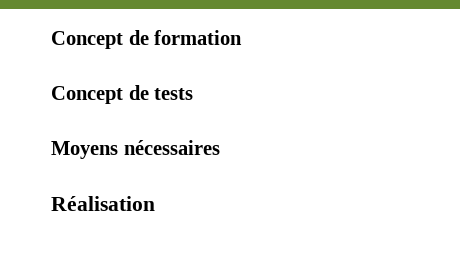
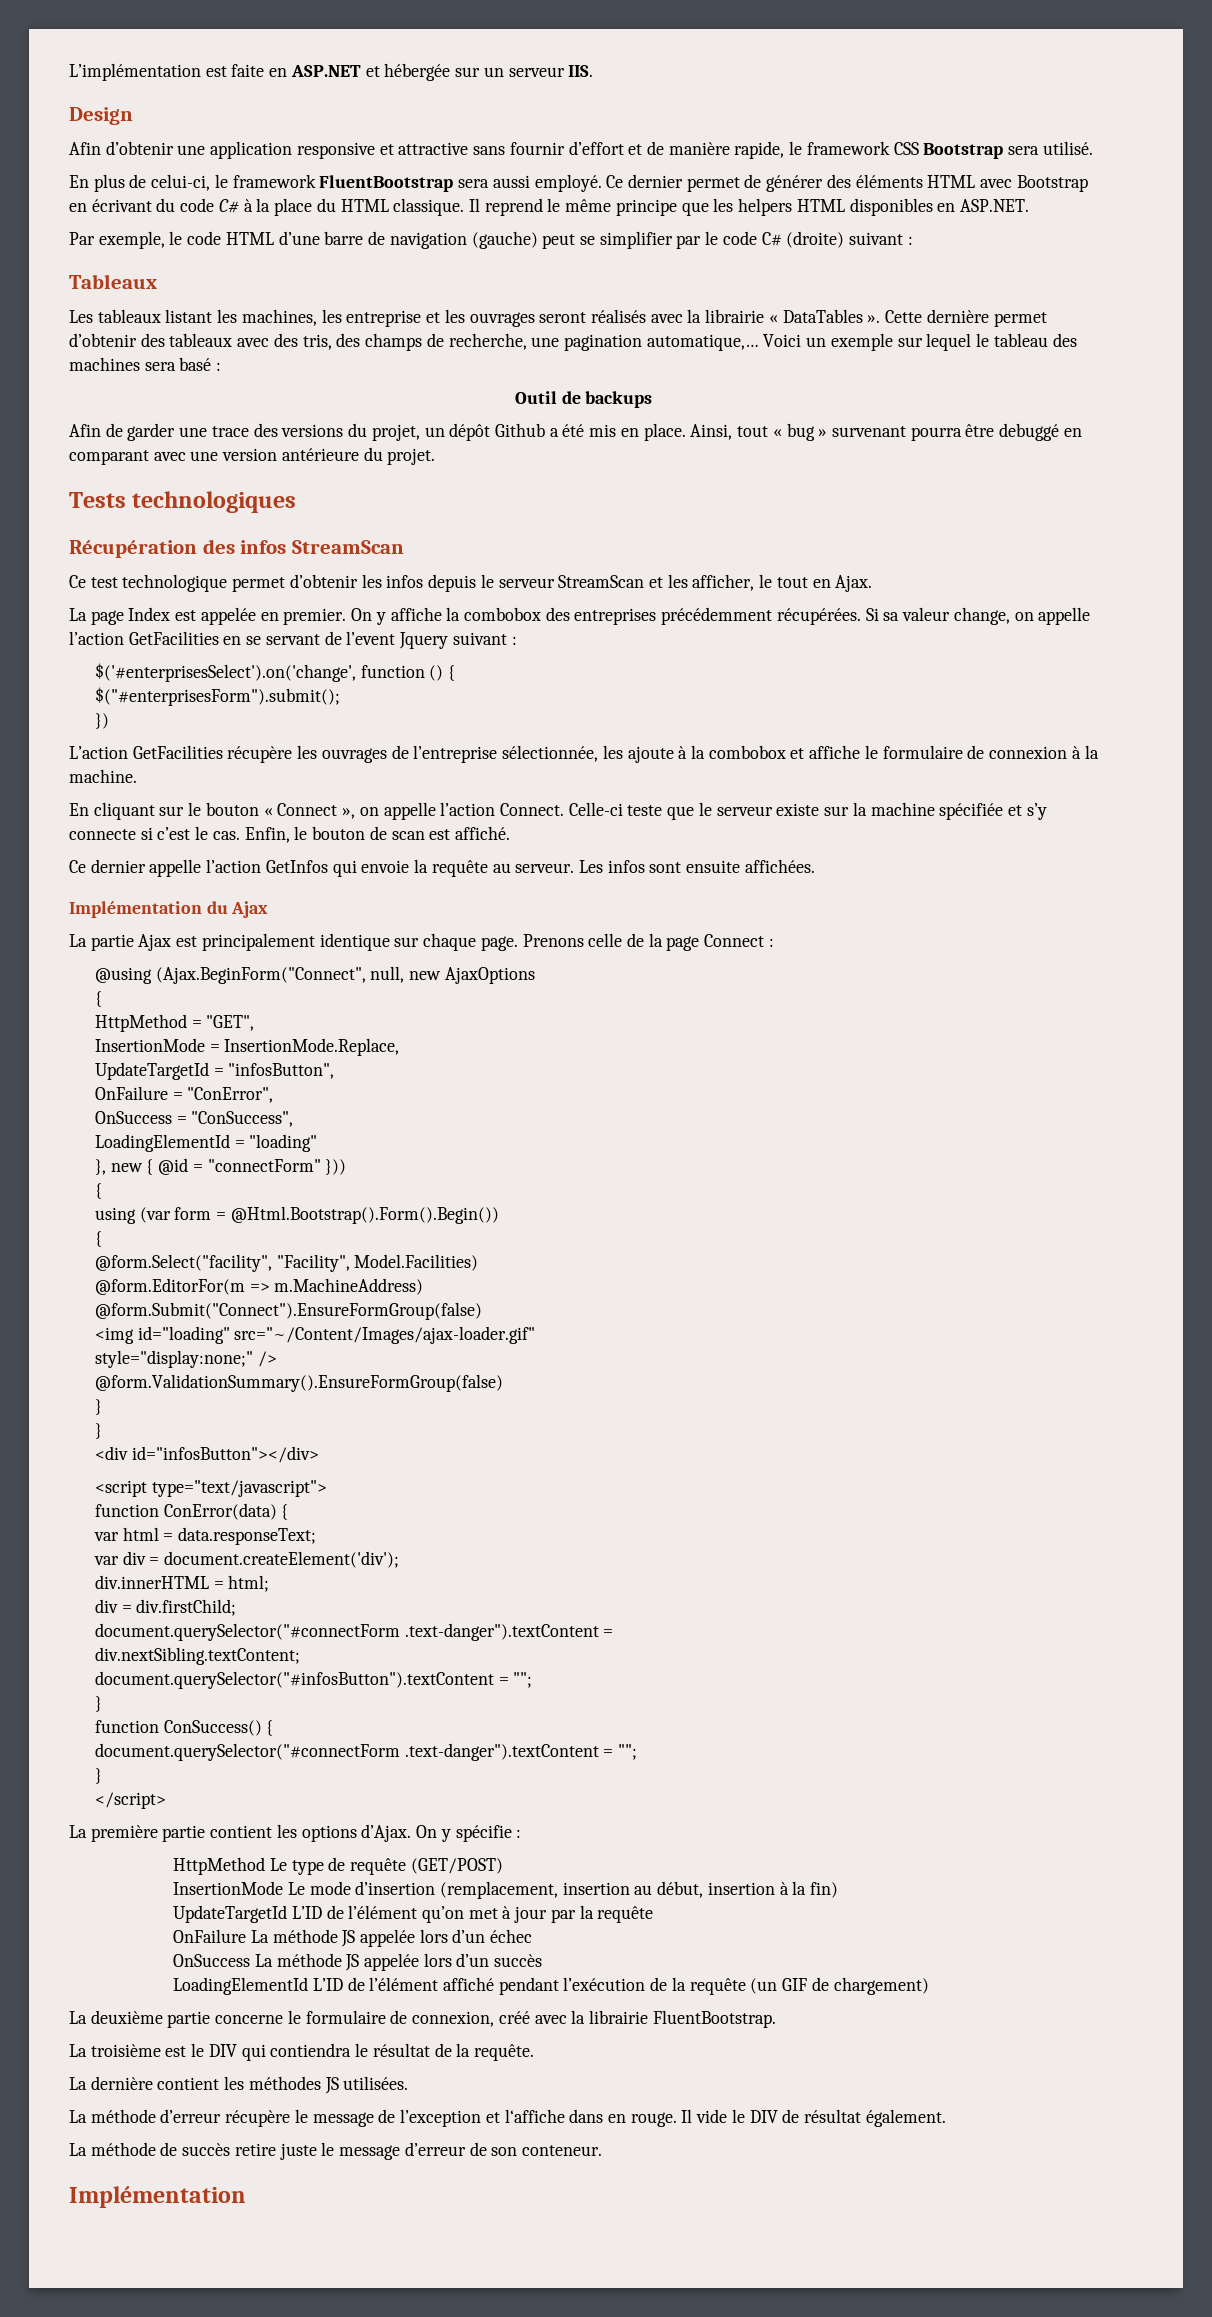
- Concept de formation
- Concept de tests
- Moyens nécessaires
- Réalisation
+ L’implémentation est faite en ASP.NET et hébergée sur un serveur IIS.
+ Design
+ Afin d’obtenir une application responsive et attractive sans fournir d’effort et de manière rapide, le framework CSS Bootstrap sera utilisé.
+ En plus de celui-ci, le framework FluentBootstrap sera aussi employé. Ce dernier permet de générer des éléments HTML avec Bootstrap en écrivant du code C# à la place du HTML classique. Il reprend le même principe que les helpers HTML disponibles en ASP.NET.
+ Par exemple, le code HTML d’une barre de navigation (gauche) peut se simplifier par le code C# (droite) suivant :
+ Tableaux
+ Les tableaux listant les machines, les entreprise et les ouvrages seront réalisés avec la librairie « DataTables ». Cette dernière permet d’obtenir des tableaux avec des tris, des champs de recherche, une pagination automatique,… Voici un exemple sur lequel le tableau des machines sera basé :
+ Outil de backups
+ Afin de garder une trace des versions du projet, un dépôt Github a été mis en place. Ainsi, tout « bug » survenant pourra être debuggé en comparant avec une version antérieure du projet.
+ Tests technologiques
+ Récupération des infos StreamScan
+ Ce test technologique permet d’obtenir les infos depuis le serveur StreamScan et les afficher, le tout en Ajax.
+ La page Index est appelée en premier. On y affiche la combobox des entreprises précédemment récupérées. Si sa valeur change, on appelle l’action GetFacilities en se servant de l’event Jquery suivant :
+ $('#enterprisesSelect').on('change', function () {
+ $("#enterprisesForm").submit();
+ })
+ L’action GetFacilities récupère les ouvrages de l’entreprise sélectionnée, les ajoute à la combobox et affiche le formulaire de connexion à la machine.
+ En cliquant sur le bouton « Connect », on appelle l’action Connect. Celle-ci teste que le serveur existe sur la machine spécifiée et s’y connecte si c’est le cas. Enfin, le bouton de scan est affiché.
+ Ce dernier appelle l’action GetInfos qui envoie la requête au serveur. Les infos sont ensuite affichées.
+ Implémentation du Ajax
+ La partie Ajax est principalement identique sur chaque page. Prenons celle de la page Connect :
+ @using (Ajax.BeginForm("Connect", null, new AjaxOptions
+ {
+ HttpMethod = "GET",
+ InsertionMode = InsertionMode.Replace,
+ UpdateTargetId = "infosButton",
+ OnFailure = "ConError",
+ OnSuccess = "ConSuccess",
+ LoadingElementId = "loading"
+ }, new { @id = "connectForm" }))
+ {
+ using (var form = @Html.Bootstrap().Form().Begin())
+ {
+ @form.Select("facility", "Facility", Model.Facilities)
+ @form.EditorFor(m => m.MachineAddress)
+ @form.Submit("Connect").EnsureFormGroup(false)
+ <img id="loading" src="~/Content/Images/ajax-loader.gif"
+ style="display:none;" />
+ @form.ValidationSummary().EnsureFormGroup(false)
+ }
+ }
+ <div id="infosButton"></div>
+ <script type="text/javascript">
+ function ConError(data) {
+ var html = data.responseText;
+ var div = document.createElement('div');
+ div.innerHTML = html;
+ div = div.firstChild;
+ document.querySelector("#connectForm .text-danger").textContent =
+ div.nextSibling.textContent;
+ document.querySelector("#infosButton").textContent = "";
+ }
+ function ConSuccess() {
+ document.querySelector("#connectForm .text-danger").textContent = "";
+ }
+ </script>
+ La première partie contient les options d’Ajax. On y spécifie :
+ HttpMethod Le type de requête (GET/POST)
+ InsertionMode Le mode d’insertion (remplacement, insertion au début, insertion à la fin)
+ UpdateTargetId L’ID de l’élément qu’on met à jour par la requête
+ OnFailure La méthode JS appelée lors d’un échec
+ OnSuccess La méthode JS appelée lors d’un succès
+ LoadingElementId L’ID de l’élément affiché pendant l’exécution de la requête (un GIF de chargement)
+ La deuxième partie concerne le formulaire de connexion, créé avec la librairie FluentBootstrap.
+ La troisième est le DIV qui contiendra le résultat de la requête.
+ La dernière contient les méthodes JS utilisées.
+ La méthode d’erreur récupère le message de l’exception et l‘affiche dans en rouge. Il vide le DIV de résultat également.
+ La méthode de succès retire juste le message d’erreur de son conteneur.
+ Implémentation

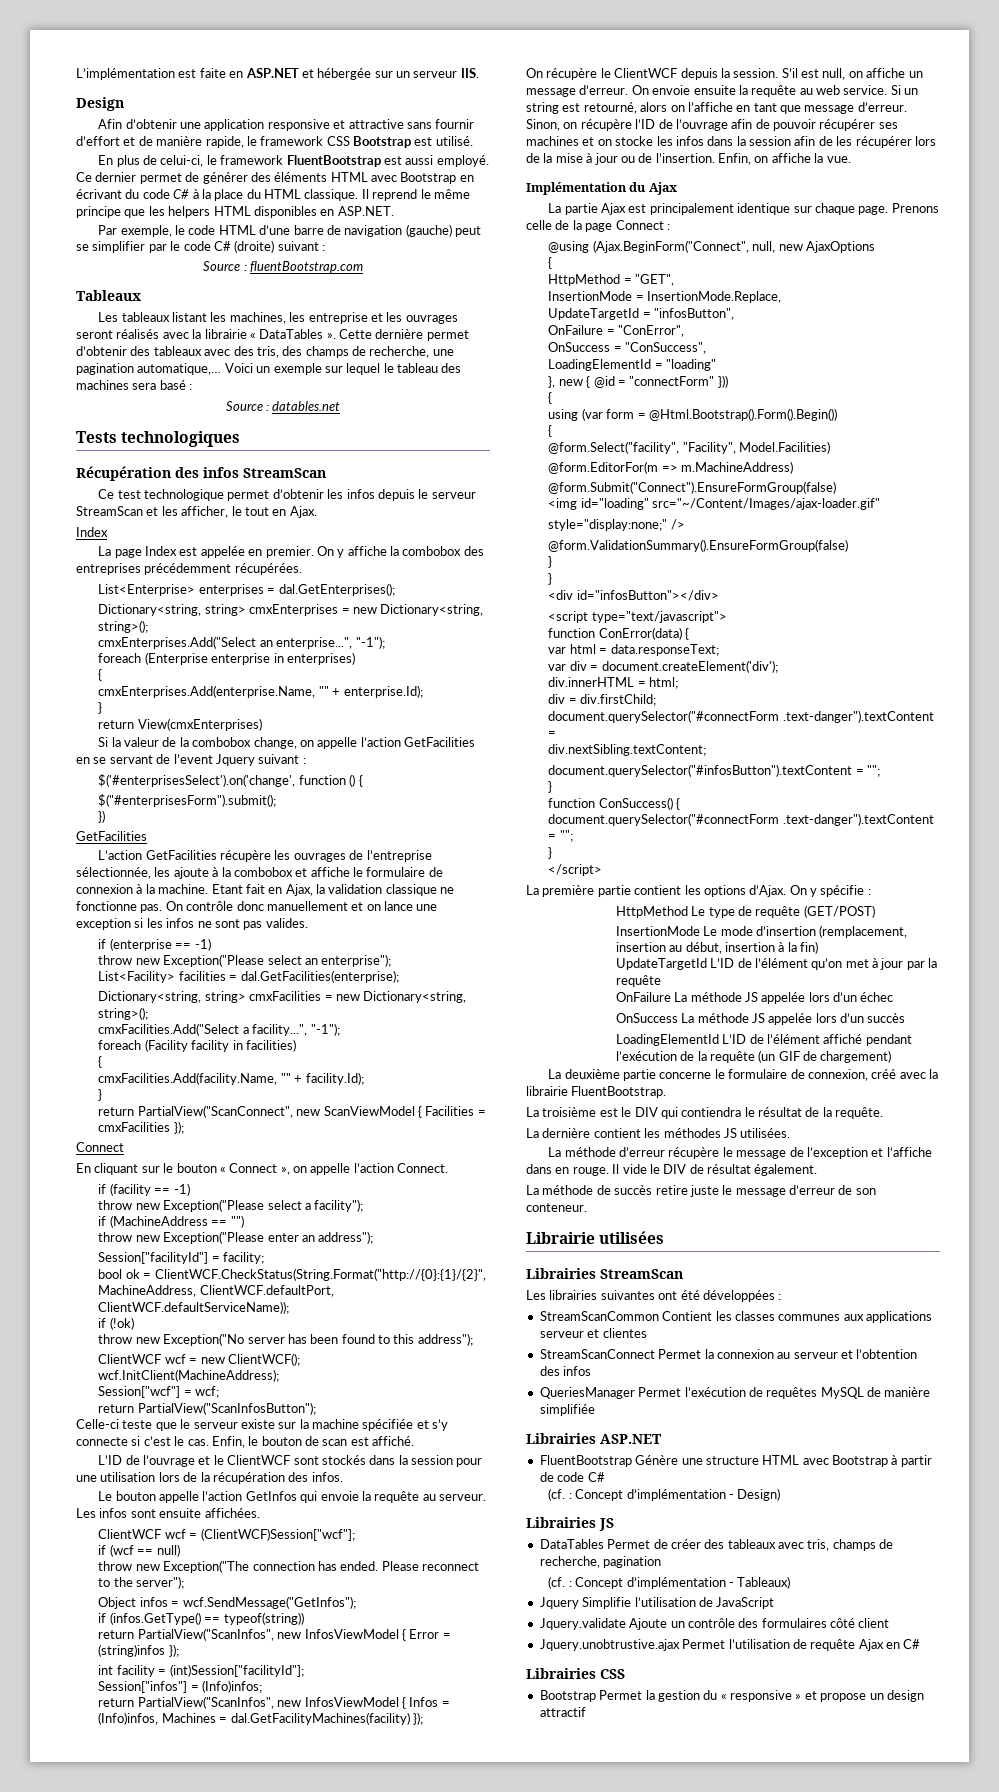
- Afin d’obtenir une application responsive et attractive sans fournir d’effort et de manière rapide, le framework CSS Bootstrap sera utilisé.
+ Afin d’obtenir une application responsive et attractive sans fournir d’effort et de manière rapide, le framework CSS Bootstrap est utilisé.
- En plus de celui-ci, le framework FluentBootstrap sera aussi employé.
+ En plus de celui-ci, le framework FluentBootstrap est aussi employé.
+ Source : fluentBootstrap.com
- Outil de backups
- Afin de garder une trace des versions du projet, un dépôt Github a été mis en place. Ainsi, tout « bug » survenant pourra être debuggé en comparant avec une version antérieure du projet.
+ Source : datables.net
  Ce test technologique permet d’obtenir les infos depuis le serveur StreamScan et les afficher, le tout en Ajax.
+ Index
- On y affiche la combobox des entreprises précédemment récupérées. Si sa valeur change, on appelle l’action GetFacilities en se servant de l’event Jquery suivant :
+ On y affiche la combobox des entreprises précédemment récupérées.
+ List<Enterprise> enterprises = dal.GetEnterprises();
+ Dictionary<string, string> cmxEnterprises = new Dictionary<string, string>();
+ cmxEnterprises.Add("Select an enterprise...", "-1");
+ foreach (Enterprise enterprise in enterprises)
+ {
+ cmxEnterprises.Add(enterprise.Name, "" + enterprise.Id);
+ }
+ return View(cmxEnterprises)
+ Si la valeur de la combobox change, on appelle l’action GetFacilities en se servant de l’event Jquery suivant :
  })
+ GetFacilities
+ Etant fait en Ajax, la validation classique ne fonctionne pas. On contrôle donc manuellement et on lance une exception si les infos ne sont pas valides.
+ if (enterprise == -1)
+ throw new Exception("Please select an enterprise");
+ List<Facility> facilities = dal.GetFacilities(enterprise);
+ Dictionary<string, string> cmxFacilities = new Dictionary<string, string>();
+ cmxFacilities.Add("Select a facility...", "-1");
+ foreach (Facility facility in facilities)
+ {
+ cmxFacilities.Add(facility.Name, "" + facility.Id);
+ }
+ return PartialView("ScanConnect", new ScanViewModel { Facilities = cmxFacilities });
+ Connect
- En cliquant sur le bouton « Connect », on appelle l’action Connect. Celle-ci teste que le serveur existe sur la machine spécifiée et s’y connecte si c’est le cas.
+ En cliquant sur le bouton « Connect », on appelle l’action Connect.
+ if (facility == -1)
+ throw new Exception("Please select a facility");
+ if (MachineAddress == "")
+ throw new Exception("Please enter an address");
+ Session["facilityId"] = facility;
+ bool ok = ClientWCF.CheckStatus(String.Format("http://{0}:{1}/{2}", MachineAddress, ClientWCF.defaultPort, ClientWCF.defaultServiceName));
+ if (!ok)
+ throw new Exception("No server has been found to this address");
+ ClientWCF wcf = new ClientWCF();
+ wcf.InitClient(MachineAddress);
+ Session["wcf"] = wcf;
+ return PartialView("ScanInfosButton");
+ Celle-ci teste que le serveur existe sur la machine spécifiée et s’y connecte si c’est le cas.
- Ce dernier appelle l’action GetInfos qui envoie la requête au serveur.
+ L’ID de l’ouvrage et le ClientWCF sont stockés dans la session pour une utilisation lors de la récupération des infos.
+ Le bouton appelle l’action GetInfos qui envoie la requête au serveur.
+ ClientWCF wcf = (ClientWCF)Session["wcf"];
+ if (wcf == null)
+ throw new Exception("The connection has ended. Please reconnect to the server");
+ Object infos = wcf.SendMessage("GetInfos");
+ if (infos.GetType() == typeof(string))
+ return PartialView("ScanInfos", new InfosViewModel { Error = (string)infos });
+ int facility = (int)Session["facilityId"];
+ Session["infos"] = (Info)infos;
+ return PartialView("ScanInfos", new InfosViewModel { Infos = (Info)infos, Machines = dal.GetFacilityMachines(facility) });
+ On récupère le ClientWCF depuis la session. S’il est null, on affiche un message d’erreur. On envoie ensuite la requête au web service. Si un string est retourné, alors on l’affiche en tant que message d’erreur. Sinon, on récupère l’ID de l’ouvrage afin de pouvoir récupérer ses machines et on stocke les infos dans la session afin de les récupérer lors de la mise à jour ou de l’insertion. Enfin, on affiche la vue.
  La méthode de succès retire juste le message d’erreur de son conteneur.
- Implémentation
+ Librairie utilisées
+ Librairies StreamScan
+ Les librairies suivantes ont été développées :
+ StreamScanCommon Contient les classes communes aux applications serveur et clientes
+ StreamScanConnect Permet la connexion au serveur et l’obtention des infos
+ QueriesManager Permet l’exécution de requêtes MySQL de manière simplifiée
+ Librairies ASP.NET
+ FluentBootstrap Génère une structure HTML avec Bootstrap à partir de code C#
+ (cf. : Concept d’implémentation - Design)
+ Librairies JS
+ DataTables Permet de créer des tableaux avec tris, champs de recherche, pagination
+ (cf. : Concept d’implémentation - Tableaux)
+ Jquery Simplifie l’utilisation de JavaScript
+ Jquery.validate Ajoute un contrôle des formulaires côté client
+ Jquery.unobtrustive.ajax Permet l’utilisation de requête Ajax en C#
+ Librairies CSS
+ Bootstrap Permet la gestion du « responsive » et propose un design attractif

